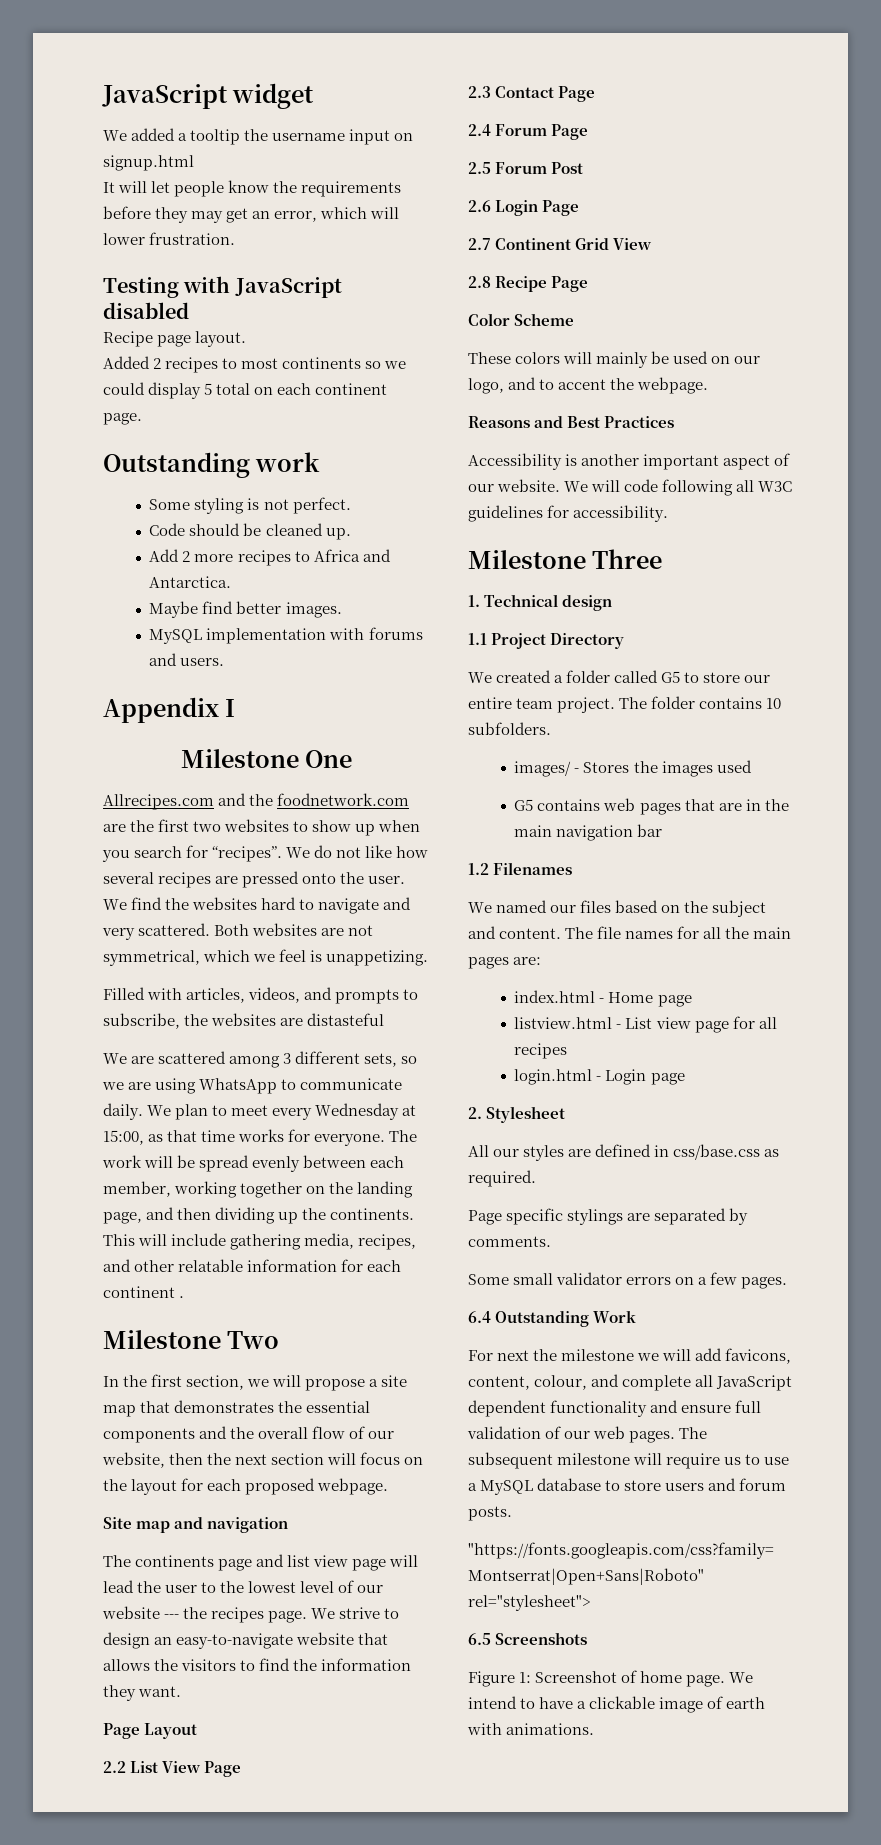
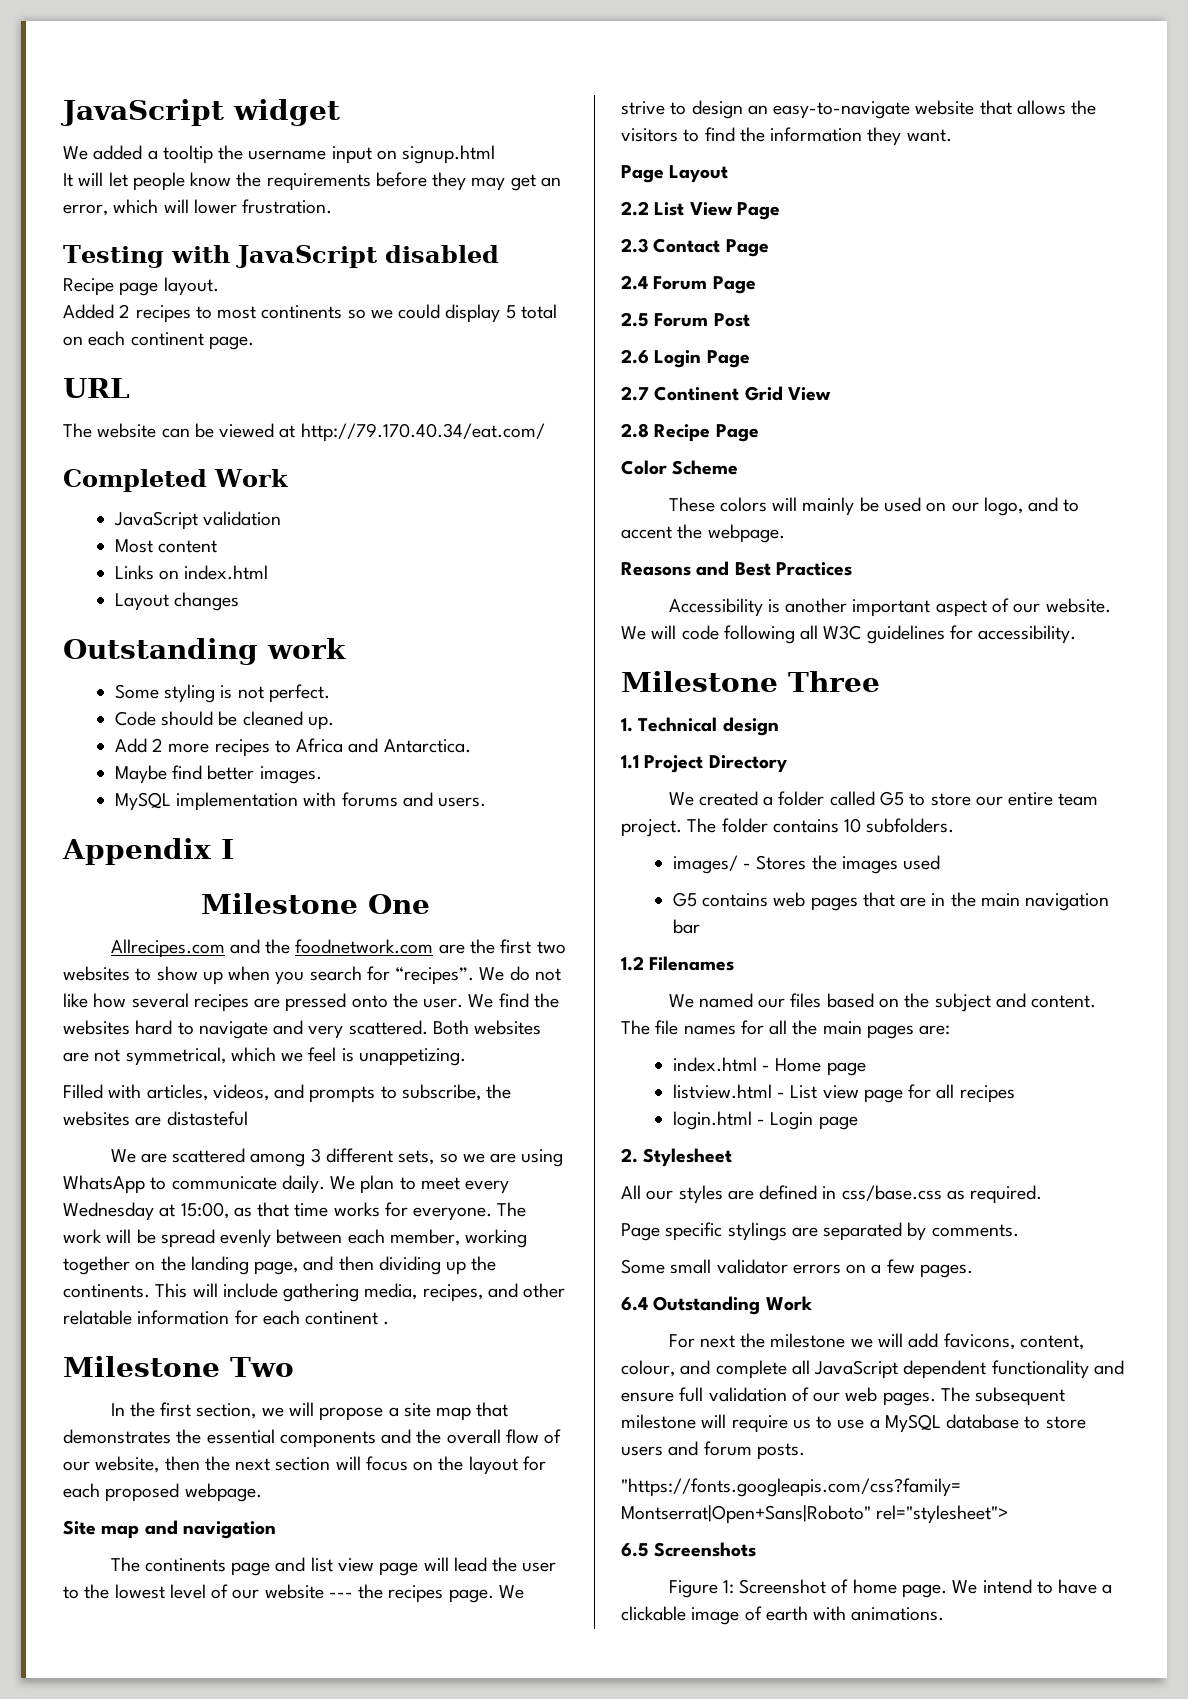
+ URL
+ The website can be viewed at http://79.170.40.34/eat.com/
+ Completed Work
+ JavaScript validation
+ Most content
+ Links on index.html
+ Layout changes

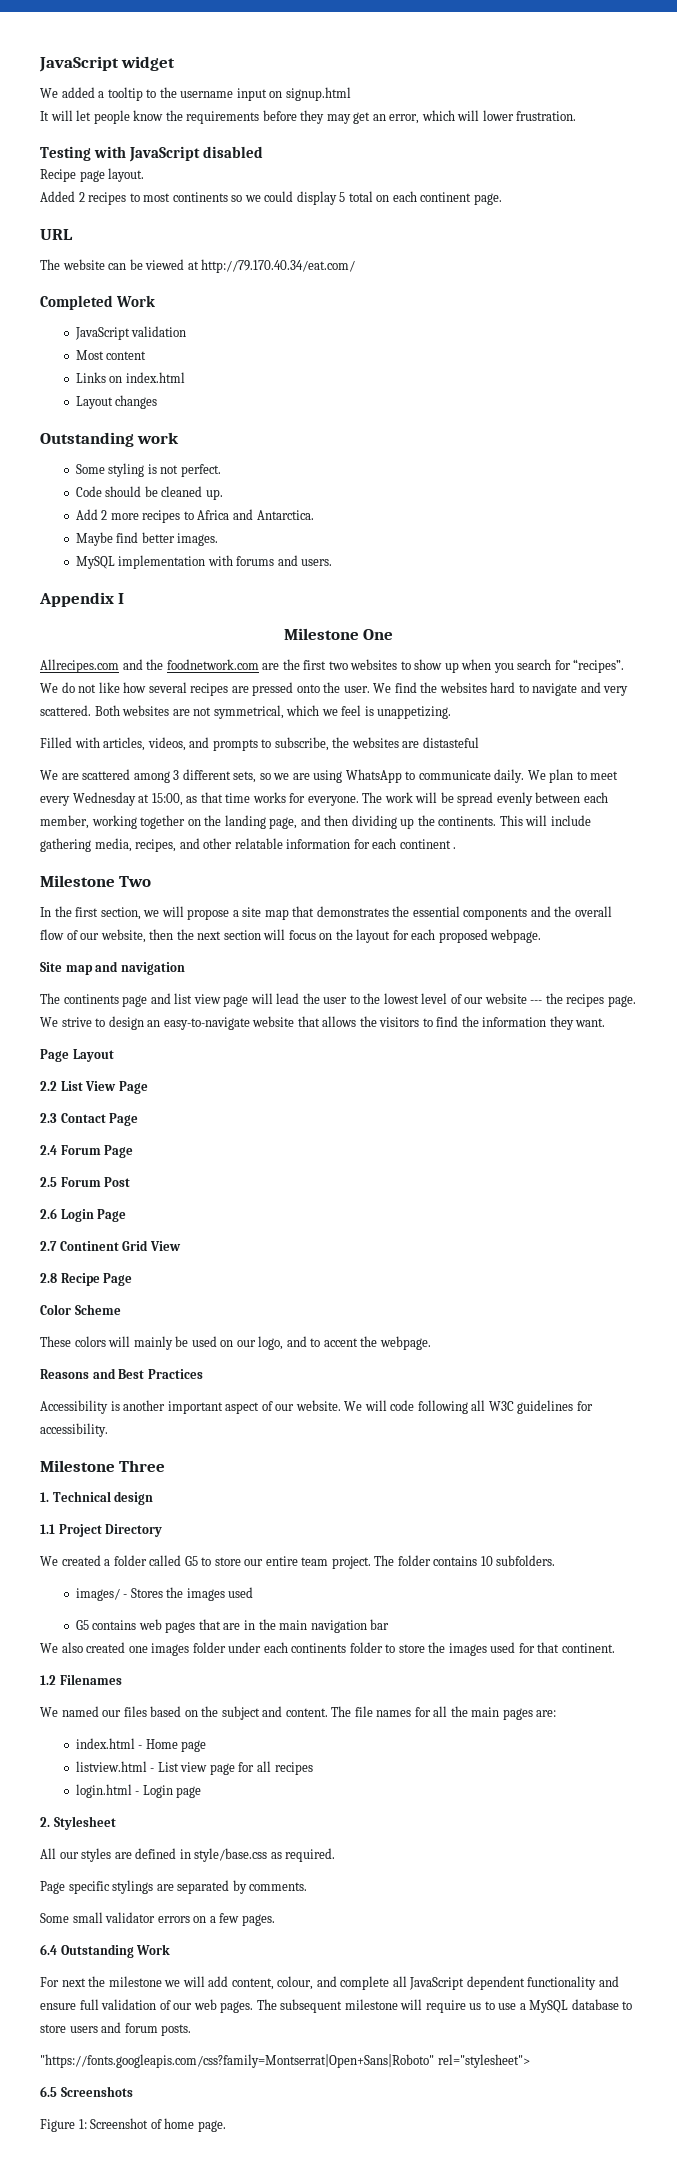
- We added a tooltip the username input on signup.html
+ We added a tooltip to the username input on signup.html
+ We also created one images folder under each continents folder to store the images used for that continent.
- All our styles are defined in css/base.css as required.
+ All our styles are defined in style/base.css as required.
- For next the milestone we will add favicons, content, colour, and complete all JavaScript dependent functionality and ensure full validation of our web pages.
+ For next the milestone we will add content, colour, and complete all JavaScript dependent functionality and ensure full validation of our web pages.
- We intend to have a clickable image of earth with animations.

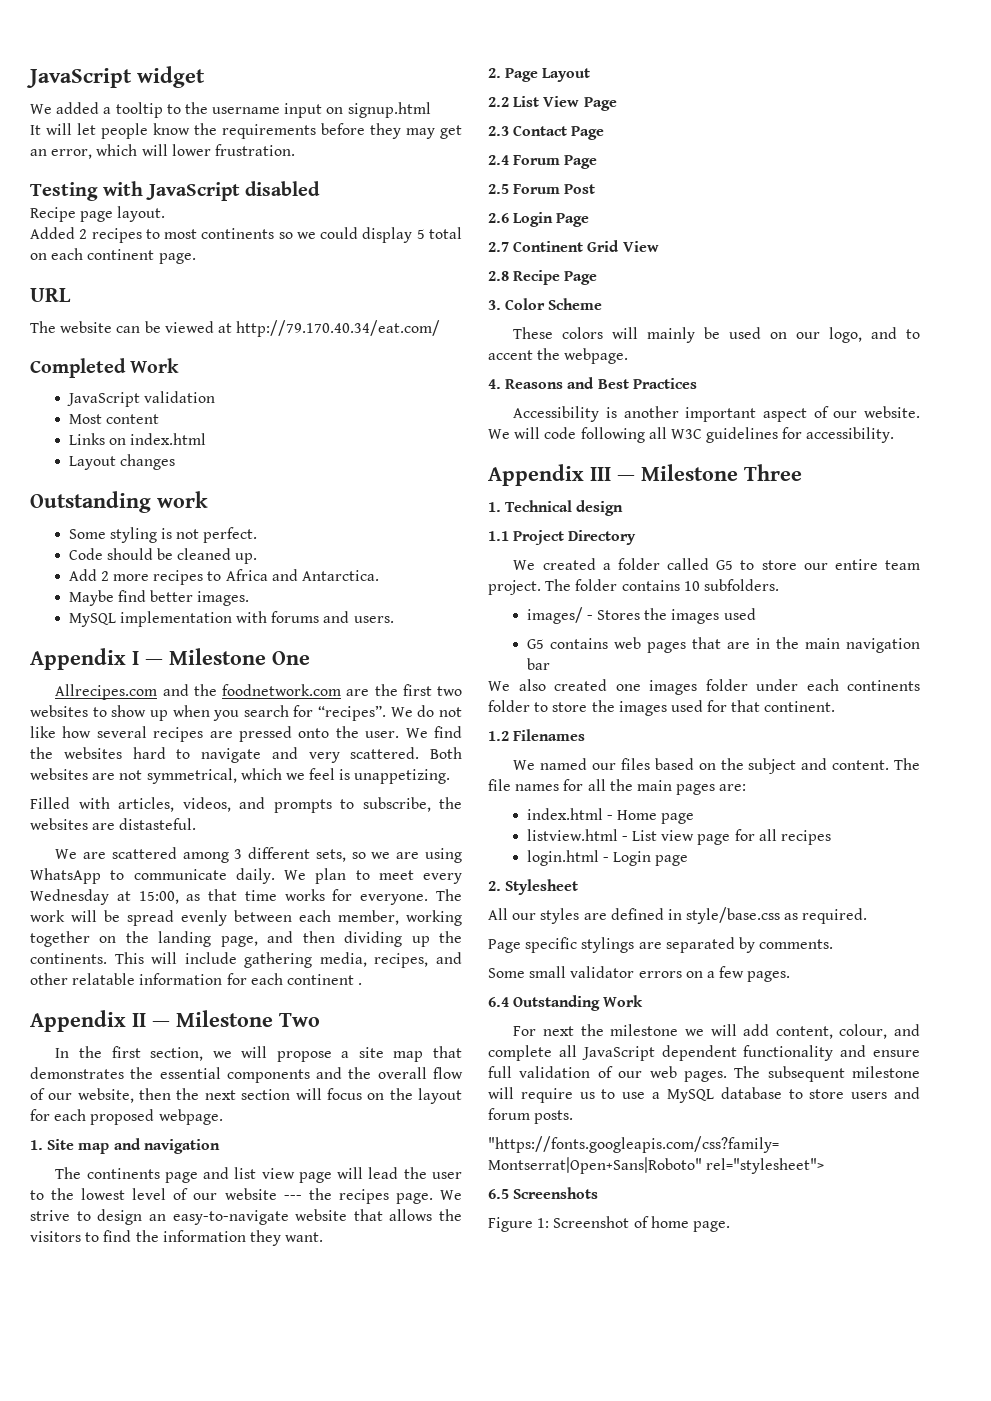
- Appendix I
- Milestone One
+ Appendix I — Milestone One
- Filled with articles, videos, and prompts to subscribe, the websites are distasteful
+ Filled with articles, videos, and prompts to subscribe, the websites are distasteful.
- Milestone Two
+ Appendix II — Milestone Two
- Site map and navigation
+ 1. Site map and navigation
- Page Layout
+ 2. Page Layout
- Color Scheme
+ 3. Color Scheme
- Reasons and Best Practices
+ 4. Reasons and Best Practices
- Milestone Three
+ Appendix III — Milestone Three

